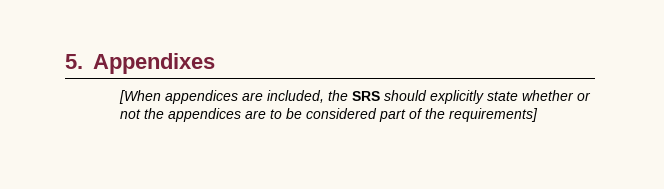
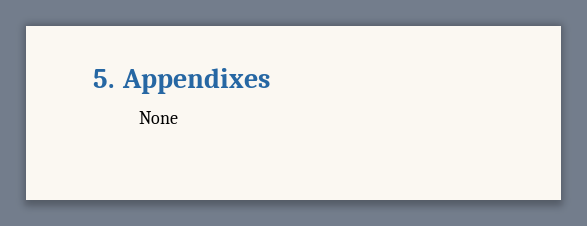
- [When appendices are included, the SRS should explicitly state whether or not the appendices are to be considered part of the requirements]
+ None

